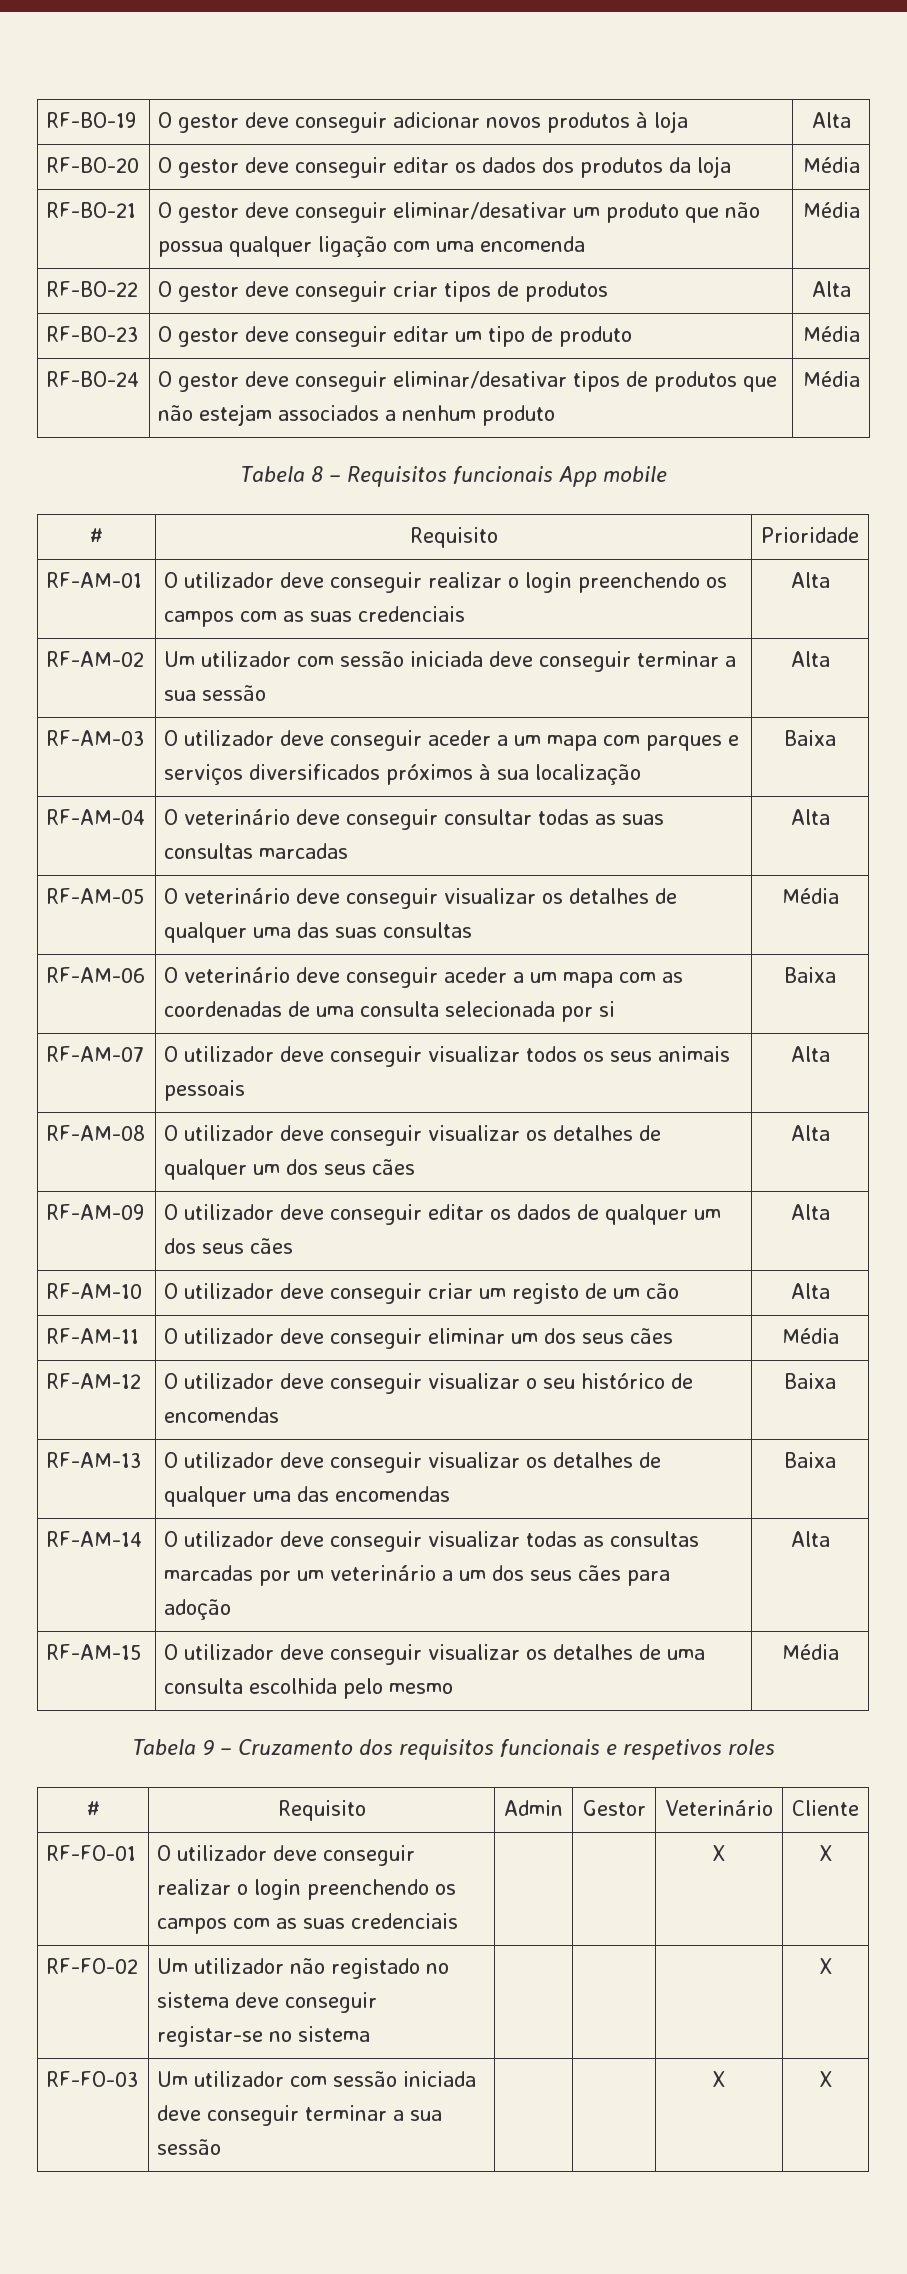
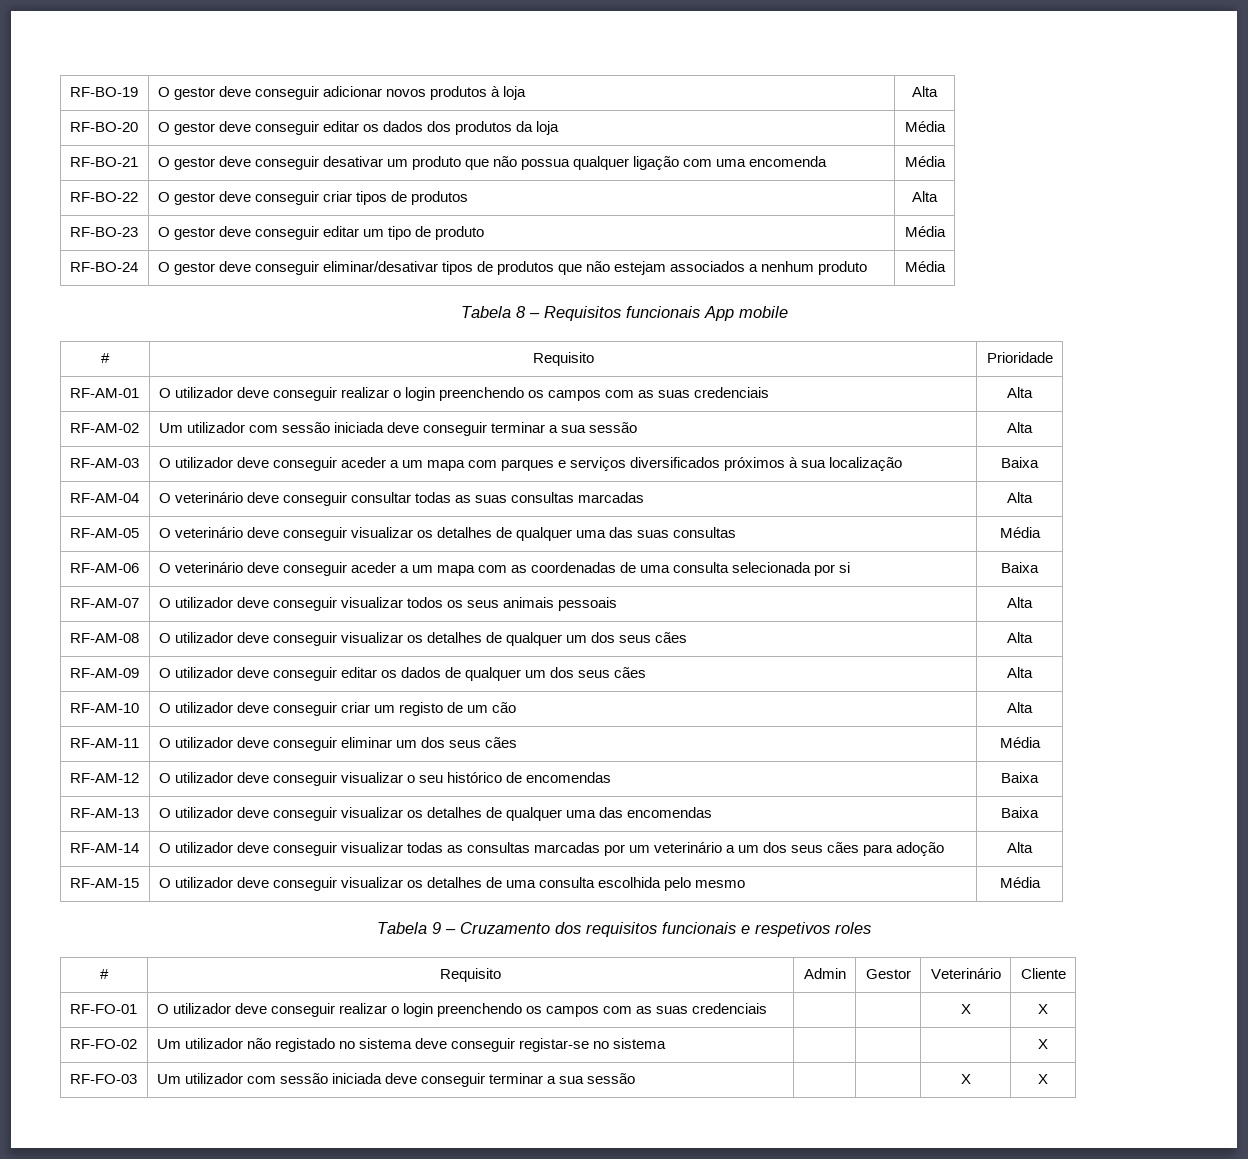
- RF-BO-21 | O gestor deve conseguir eliminar/desativar um produto que não possua qualquer ligação com uma encomenda | Média
+ RF-BO-21 | O gestor deve conseguir desativar um produto que não possua qualquer ligação com uma encomenda | Média

